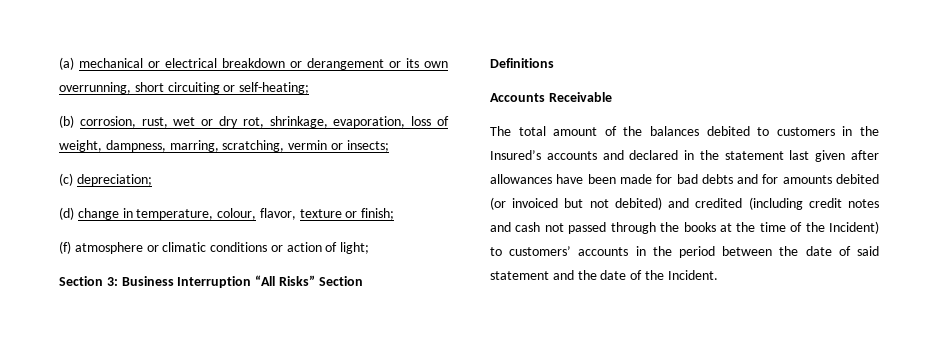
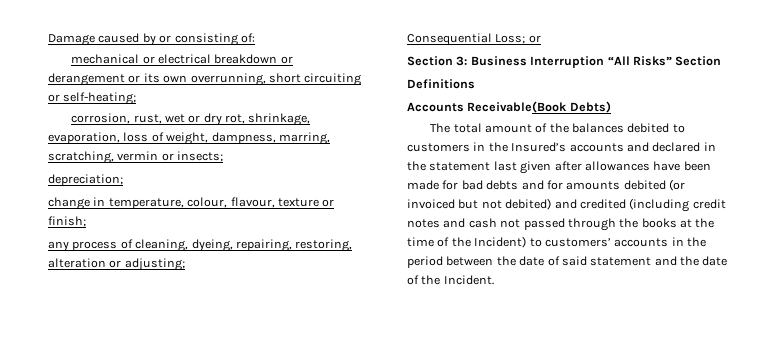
- (a) mechanical or electrical breakdown or derangement or its own overrunning, short circuiting or self-heating;
+ Damage caused by or consisting of:
+ mechanical or electrical breakdown or derangement or its own overrunning, short circuiting or self-heating;
- (b) corrosion, rust, wet or dry rot, shrinkage, evaporation, loss of weight, dampness, marring, scratching, vermin or insects;
+ corrosion, rust, wet or dry rot, shrinkage, evaporation, loss of weight, dampness, marring, scratching, vermin or insects;
- (c) depreciation;
+ depreciation;
- (d) change in temperature, colour, flavor, texture or finish;
+ change in temperature, colour, flavour, texture or finish;
- (f) atmosphere or climatic conditions or action of light;
+ any process of cleaning, dyeing, repairing, restoring, alteration or adjusting;
+ Consequential Loss; or
- Accounts Receivable
+ Accounts Receivable(Book Debts)

